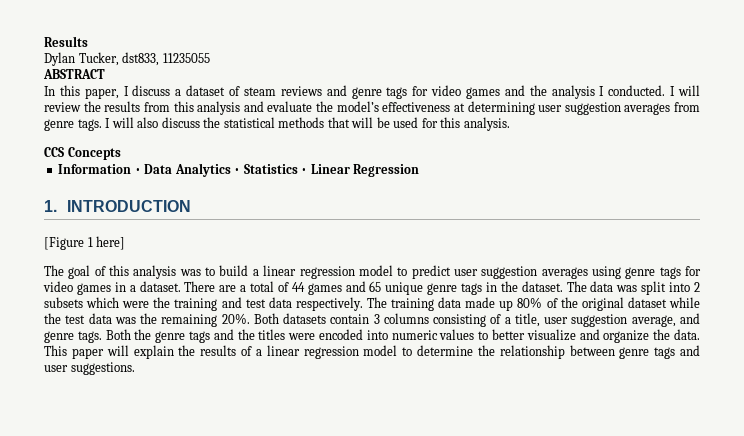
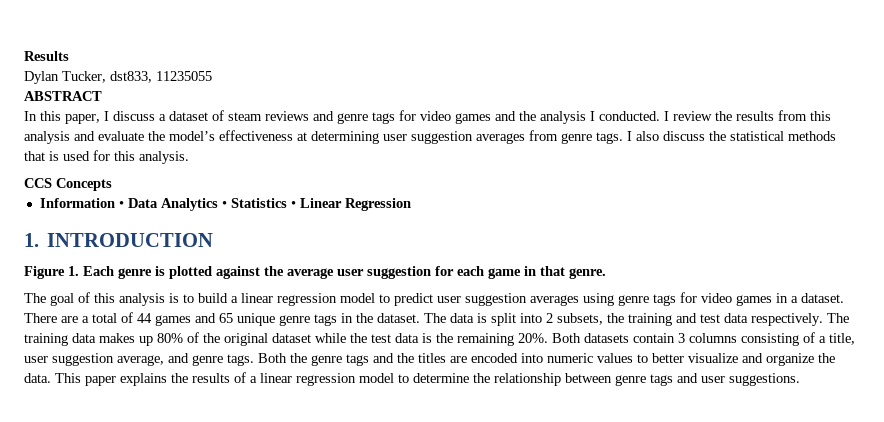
- I will review the results from this analysis and evaluate the model’s effectiveness at determining user suggestion averages from genre tags.
+ I review the results from this analysis and evaluate the model’s effectiveness at determining user suggestion averages from genre tags.
- I will also discuss the statistical methods that will be used for this analysis.
+ I also discuss the statistical methods that is used for this analysis.
- [Figure 1 here]
+ Figure 1. Each genre is plotted against the average user suggestion for each game in that genre.
- The goal of this analysis was to build a linear regression model to predict user suggestion averages using genre tags for video games in a dataset.
+ The goal of this analysis is to build a linear regression model to predict user suggestion averages using genre tags for video games in a dataset.
- The data was split into 2 subsets which were the training and test data respectively.
+ The data is split into 2 subsets, the training and test data respectively.
- The training data made up 80% of the original dataset while the test data was the remaining 20%.
+ The training data makes up 80% of the original dataset while the test data is the remaining 20%.
- Both the genre tags and the titles were encoded into numeric values to better visualize and organize the data.
+ Both the genre tags and the titles are encoded into numeric values to better visualize and organize the data.
- This paper will explain the results of a linear regression model to determine the relationship between genre tags and user suggestions.
+ This paper explains the results of a linear regression model to determine the relationship between genre tags and user suggestions.

